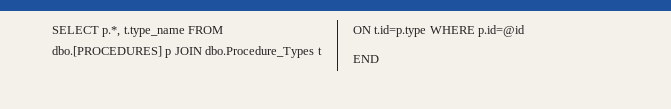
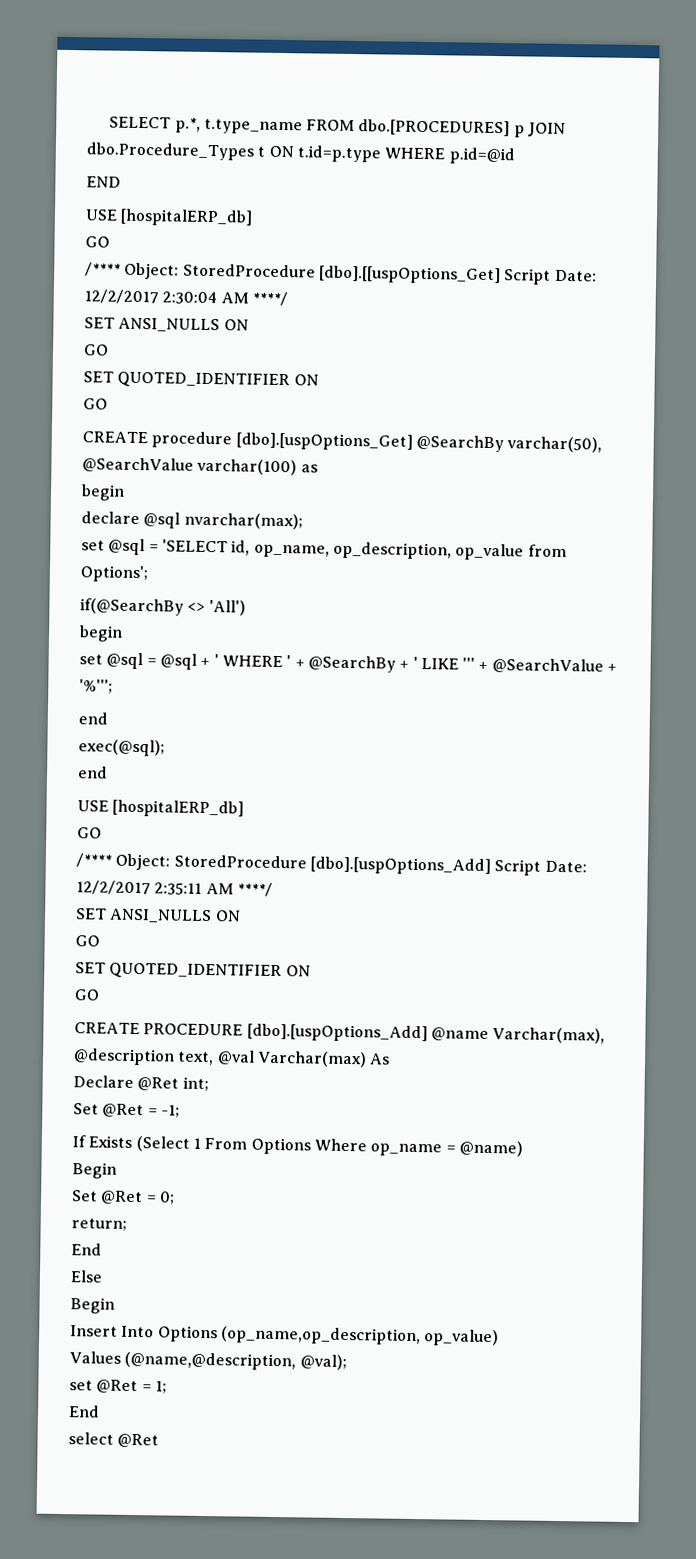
  END
+ USE [hospitalERP_db]
+ GO
+ /**** Object: StoredProcedure [dbo].[[uspOptions_Get] Script Date: 12/2/2017 2:30:04 AM ****/
+ SET ANSI_NULLS ON
+ GO
+ SET QUOTED_IDENTIFIER ON
+ GO
+ CREATE procedure [dbo].[uspOptions_Get] @SearchBy varchar(50), @SearchValue varchar(100) as
+ begin
+ declare @sql nvarchar(max);
+ set @sql = 'SELECT id, op_name, op_description, op_value from Options';
+ if(@SearchBy <> 'All')
+ begin
+ set @sql = @sql + ' WHERE ' + @SearchBy + ' LIKE ''' + @SearchValue + '%''';
+ end
+ exec(@sql);
+ end
+ USE [hospitalERP_db]
+ GO
+ /**** Object: StoredProcedure [dbo].[uspOptions_Add] Script Date: 12/2/2017 2:35:11 AM ****/
+ SET ANSI_NULLS ON
+ GO
+ SET QUOTED_IDENTIFIER ON
+ GO
+ CREATE PROCEDURE [dbo].[uspOptions_Add] @name Varchar(max), @description text, @val Varchar(max) As
+ Declare @Ret int;
+ Set @Ret = -1;
+ If Exists (Select 1 From Options Where op_name = @name)
+ Begin
+ Set @Ret = 0;
+ return;
+ End
+ Else
+ Begin
+ Insert Into Options (op_name,op_description, op_value)
+ Values (@name,@description, @val);
+ set @Ret = 1;
+ End
+ select @Ret

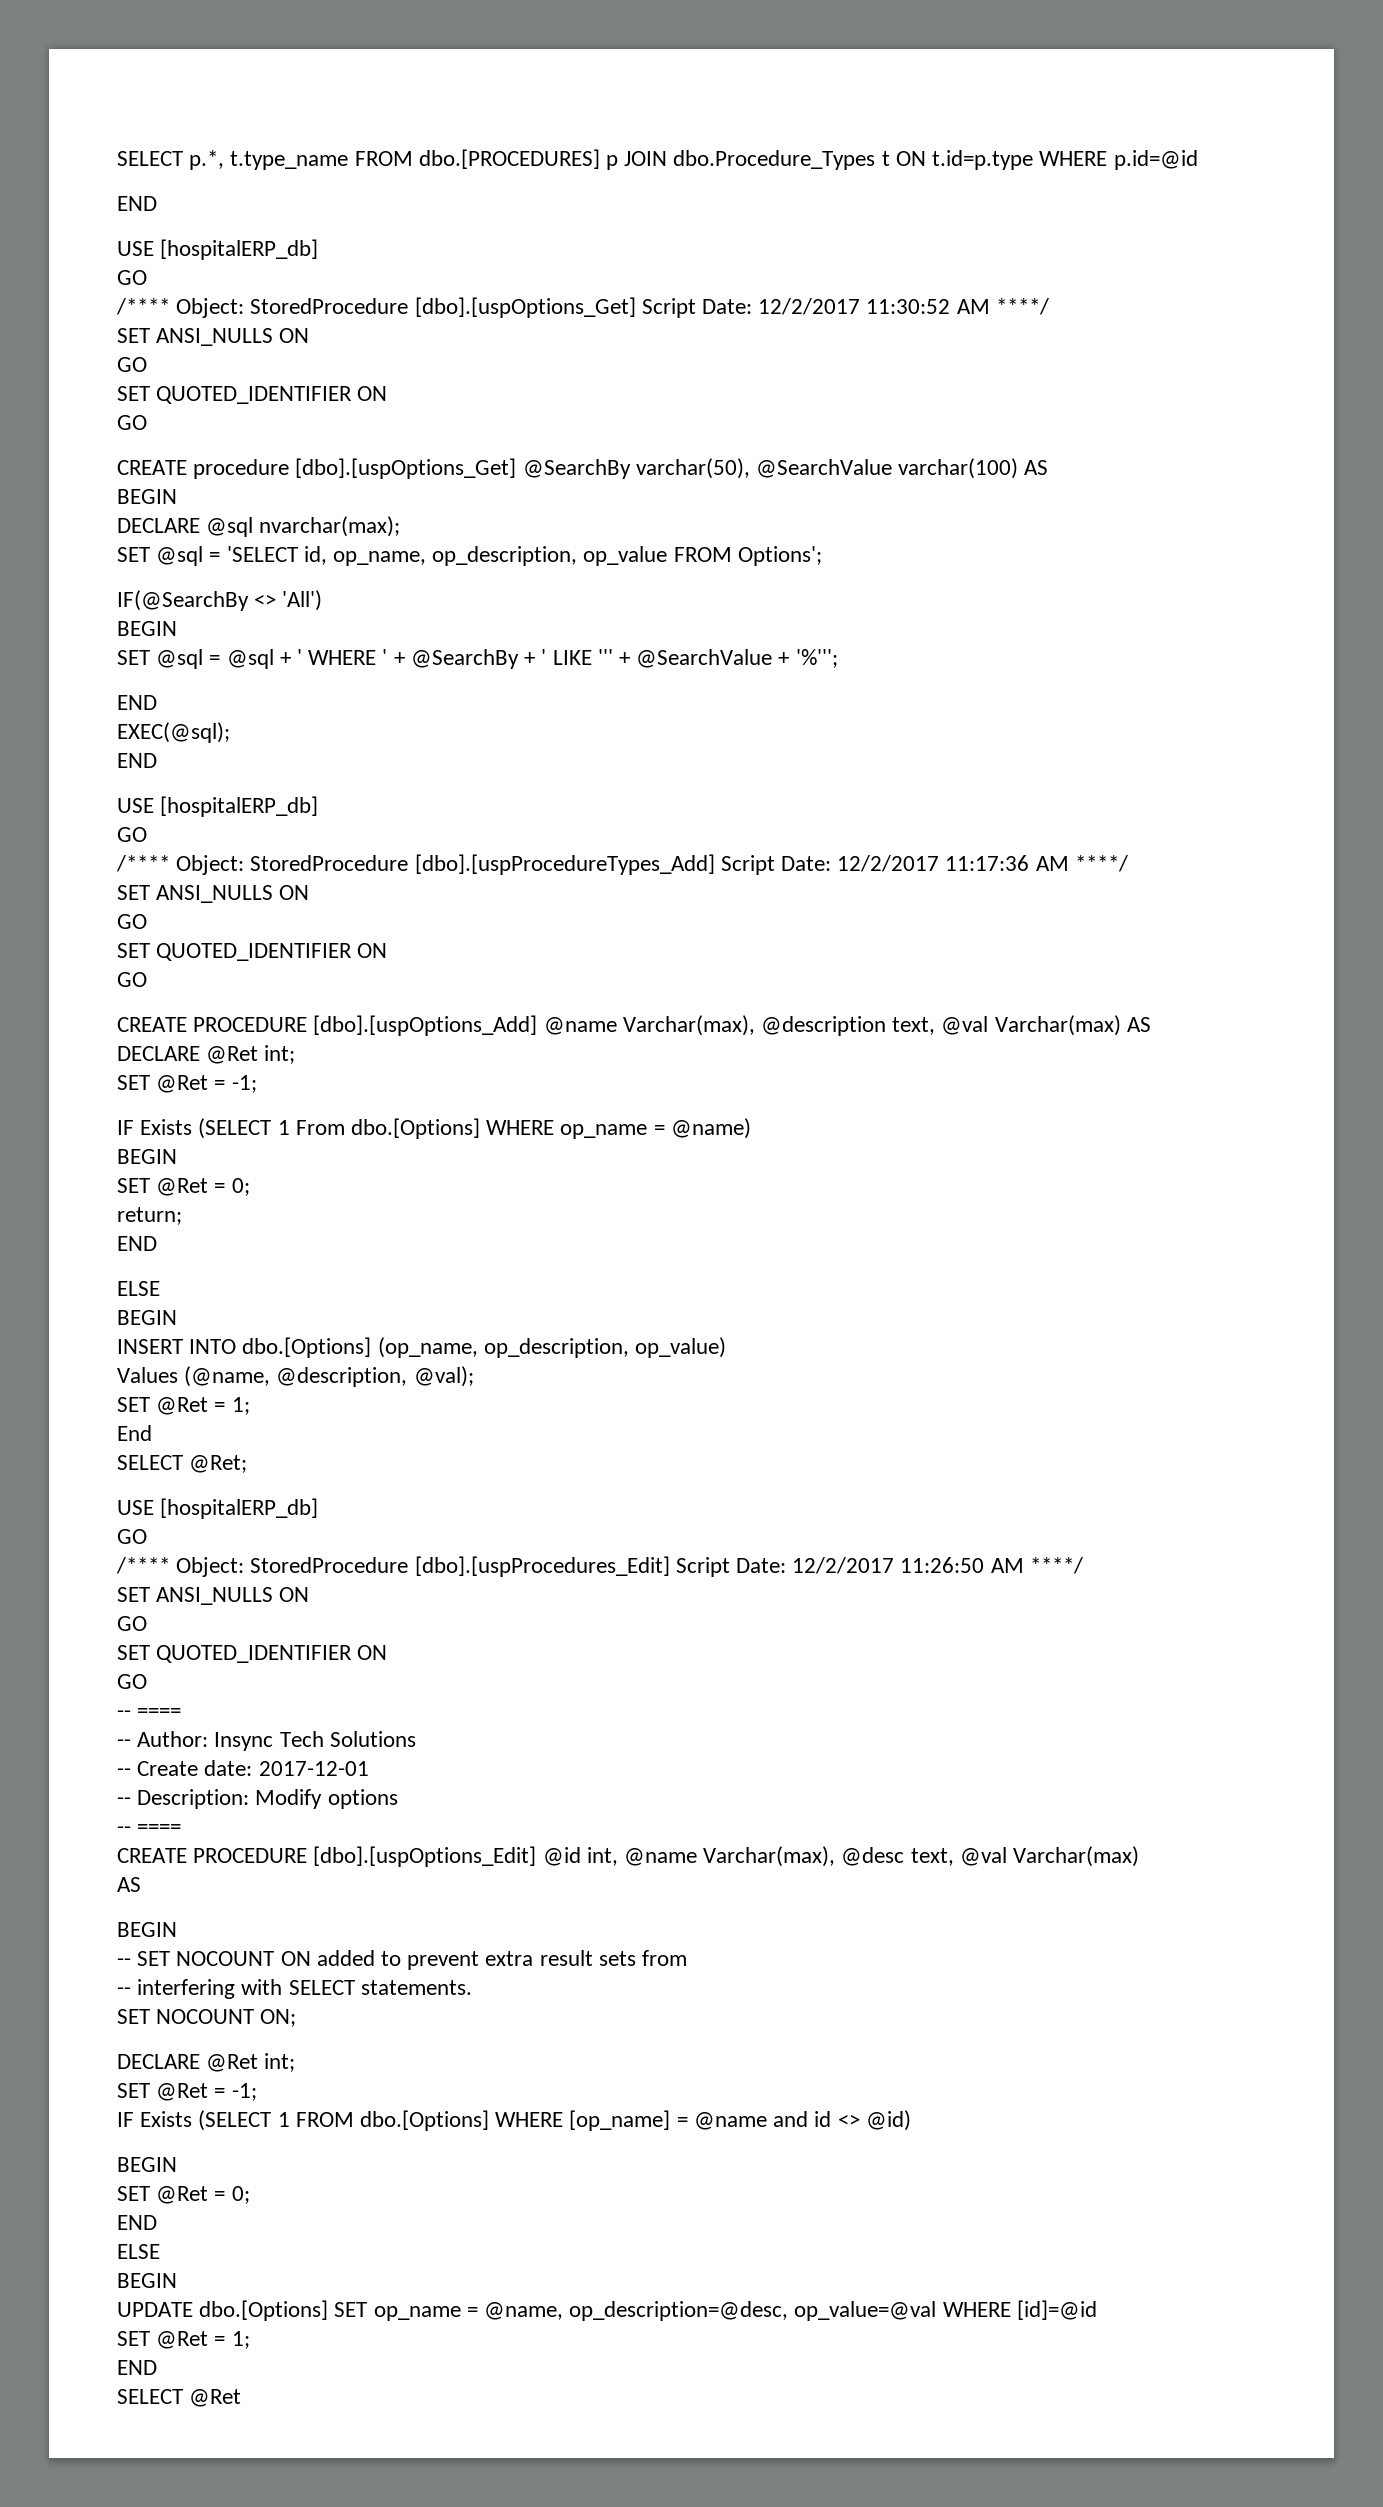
- /**** Object: StoredProcedure [dbo].[[uspOptions_Get] Script Date: 12/2/2017 2:30:04 AM ****/
+ /**** Object: StoredProcedure [dbo].[uspOptions_Get] Script Date: 12/2/2017 11:30:52 AM ****/
- CREATE procedure [dbo].[uspOptions_Get] @SearchBy varchar(50), @SearchValue varchar(100) as
- begin
- declare @sql nvarchar(max);
+ CREATE procedure [dbo].[uspOptions_Get] @SearchBy varchar(50), @SearchValue varchar(100) AS
+ BEGIN
+ DECLARE @sql nvarchar(max);
- set @sql = 'SELECT id, op_name, op_description, op_value from Options';
+ SET @sql = 'SELECT id, op_name, op_description, op_value FROM Options';
- if(@SearchBy <> 'All')
- begin
- set @sql = @sql + ' WHERE ' + @SearchBy + ' LIKE ''' + @SearchValue + '%''';
- end
- exec(@sql);
- end
+ IF(@SearchBy <> 'All')
+ BEGIN
+ SET @sql = @sql + ' WHERE ' + @SearchBy + ' LIKE ''' + @SearchValue + '%''';
+ END
+ EXEC(@sql);
+ END
  USE [hospitalERP_db]
  GO
- /**** Object: StoredProcedure [dbo].[uspOptions_Add] Script Date: 12/2/2017 2:35:11 AM ****/
+ /**** Object: StoredProcedure [dbo].[uspProcedureTypes_Add] Script Date: 12/2/2017 11:17:36 AM ****/
- CREATE PROCEDURE [dbo].[uspOptions_Add] @name Varchar(max), @description text, @val Varchar(max) As
- Declare @Ret int;
- Set @Ret = -1;
- If Exists (Select 1 From Options Where op_name = @name)
- Begin
- Set @Ret = 0;
+ CREATE PROCEDURE [dbo].[uspOptions_Add] @name Varchar(max), @description text, @val Varchar(max) AS
+ DECLARE @Ret int;
+ SET @Ret = -1;
+ IF Exists (SELECT 1 From dbo.[Options] WHERE op_name = @name)
+ BEGIN
+ SET @Ret = 0;
  return;
- End
- Else
- Begin
- Insert Into Options (op_name,op_description, op_value)
+ END
+ ELSE
+ BEGIN
+ INSERT INTO dbo.[Options] (op_name, op_description, op_value)
- Values (@name,@description, @val);
- set @Ret = 1;
+ Values (@name, @description, @val);
+ SET @Ret = 1;
- select @Ret
+ SELECT @Ret;
+ USE [hospitalERP_db]
+ GO
+ /**** Object: StoredProcedure [dbo].[uspProcedures_Edit] Script Date: 12/2/2017 11:26:50 AM ****/
+ SET ANSI_NULLS ON
+ GO
+ SET QUOTED_IDENTIFIER ON
+ GO
+ -- ====
+ -- Author: Insync Tech Solutions
+ -- Create date: 2017-12-01
+ -- Description: Modify options
+ -- ====
+ CREATE PROCEDURE [dbo].[uspOptions_Edit] @id int, @name Varchar(max), @desc text, @val Varchar(max)
+ AS
+ BEGIN
+ -- SET NOCOUNT ON added to prevent extra result sets from
+ -- interfering with SELECT statements.
+ SET NOCOUNT ON;
+ DECLARE @Ret int;
+ SET @Ret = -1;
+ IF Exists (SELECT 1 FROM dbo.[Options] WHERE [op_name] = @name and id <> @id)
+ BEGIN
+ SET @Ret = 0;
+ END
+ ELSE
+ BEGIN
+ UPDATE dbo.[Options] SET op_name = @name, op_description=@desc, op_value=@val WHERE [id]=@id
+ SET @Ret = 1;
+ END
+ SELECT @Ret

